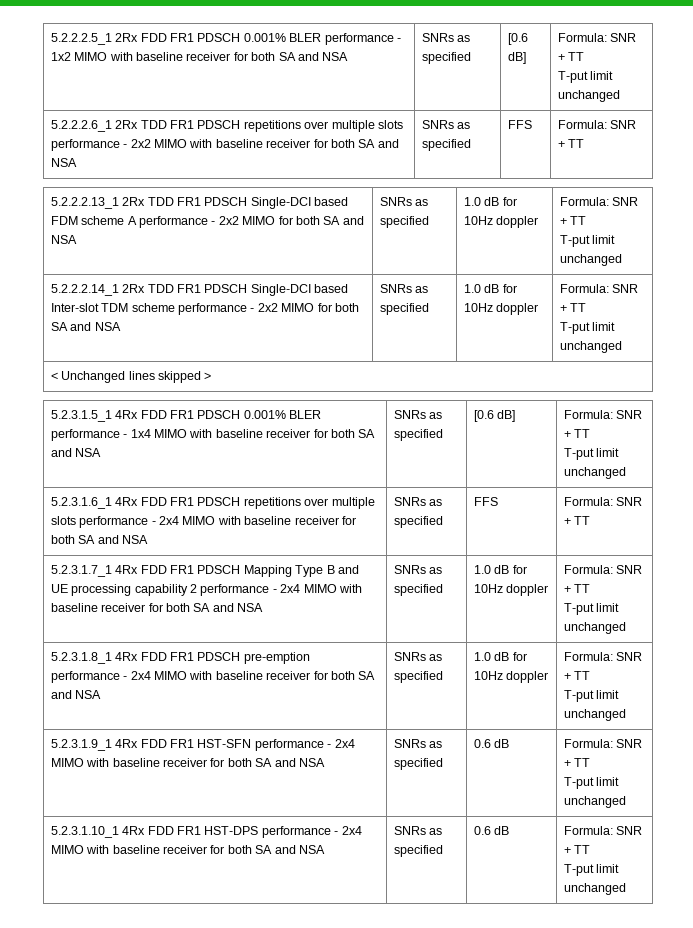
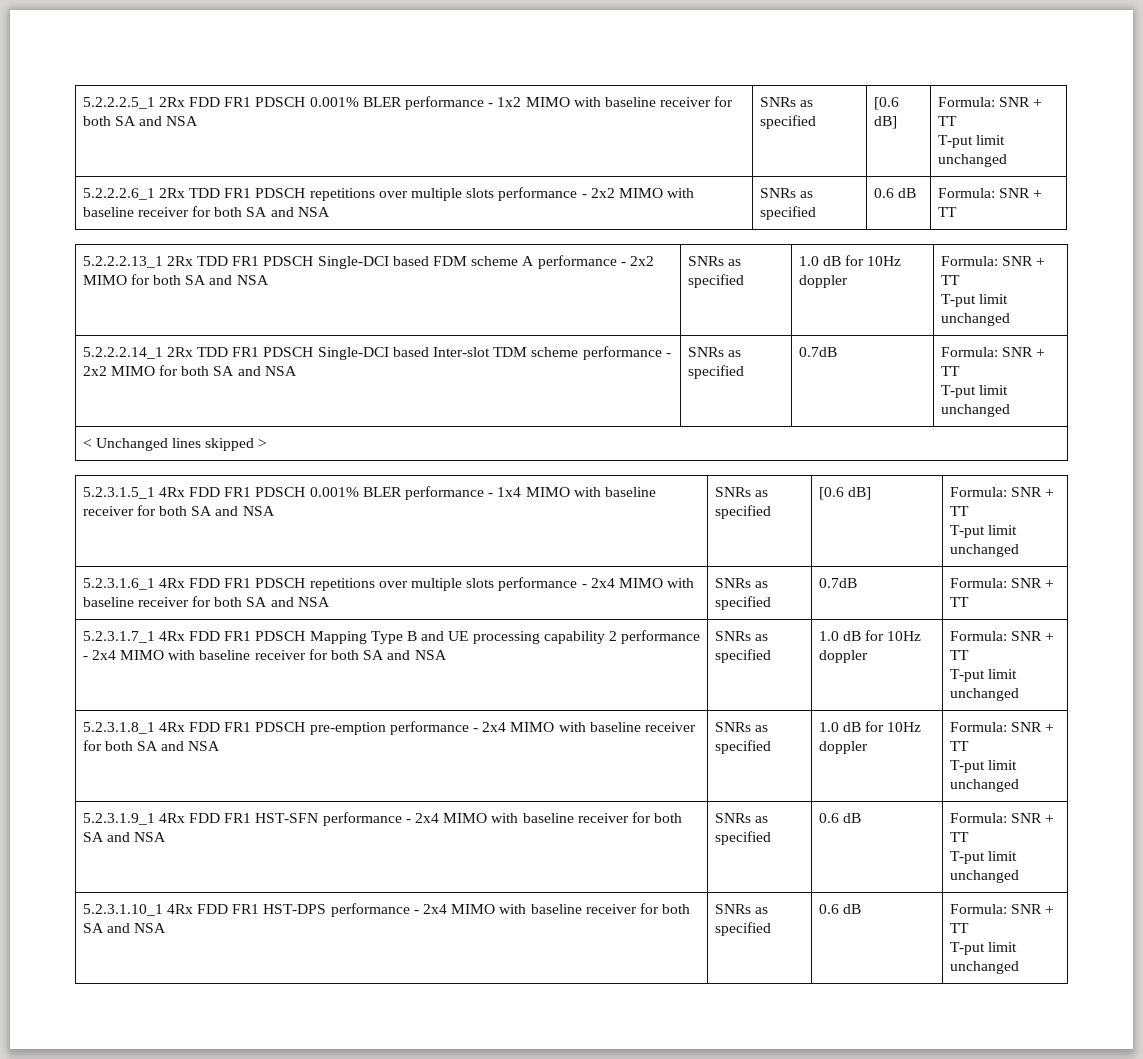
- 5.2.2.2.6_1 2Rx TDD FR1 PDSCH repetitions over multiple slots performance - 2x2 MIMO with baseline receiver for both SA and NSA | SNRs as specified | FFS | Formula: SNR + TT
+ 5.2.2.2.6_1 2Rx TDD FR1 PDSCH repetitions over multiple slots performance - 2x2 MIMO with baseline receiver for both SA and NSA | SNRs as specified | 0.6 dB | Formula: SNR + TT
- 5.2.2.2.14_1 2Rx TDD FR1 PDSCH Single-DCI based Inter-slot TDM scheme performance - 2x2 MIMO for both SA and NSA | SNRs as specified | 1.0 dB for 10Hz doppler | Formula: SNR + TT
+ 5.2.2.2.14_1 2Rx TDD FR1 PDSCH Single-DCI based Inter-slot TDM scheme performance - 2x2 MIMO for both SA and NSA | SNRs as specified | 0.7dB | Formula: SNR + TT
- 5.2.3.1.6_1 4Rx FDD FR1 PDSCH repetitions over multiple slots performance - 2x4 MIMO with baseline receiver for both SA and NSA | SNRs as specified | FFS | Formula: SNR + TT
+ 5.2.3.1.6_1 4Rx FDD FR1 PDSCH repetitions over multiple slots performance - 2x4 MIMO with baseline receiver for both SA and NSA | SNRs as specified | 0.7dB | Formula: SNR + TT

